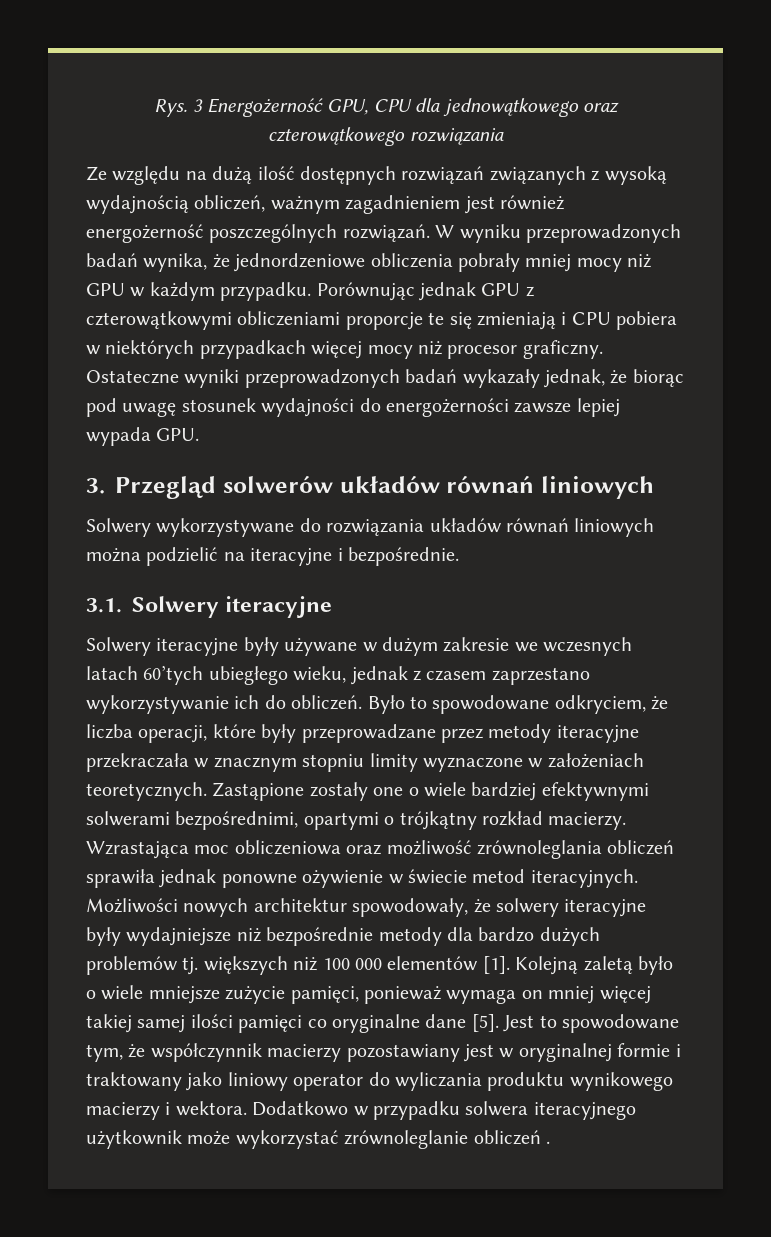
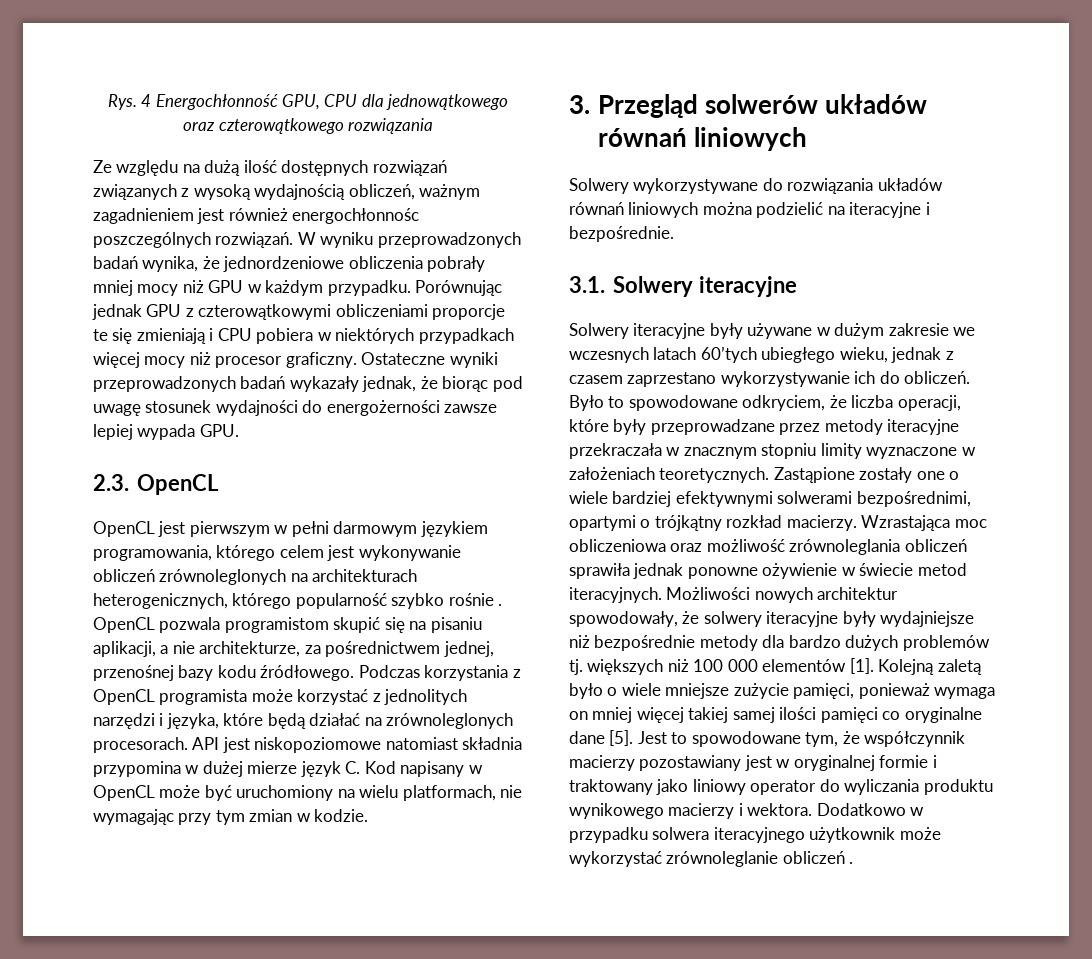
- Rys. 3 Energożerność GPU, CPU dla jednowątkowego oraz czterowątkowego rozwiązania
+ Rys. 4 Energochłonność GPU, CPU dla jednowątkowego oraz czterowątkowego rozwiązania
- Ze względu na dużą ilość dostępnych rozwiązań związanych z wysoką wydajnością obliczeń, ważnym zagadnieniem jest również energożerność poszczególnych rozwiązań.
+ Ze względu na dużą ilość dostępnych rozwiązań związanych z wysoką wydajnością obliczeń, ważnym zagadnieniem jest również energochłonnośc poszczególnych rozwiązań.
+ 2.3. OpenCL
+ OpenCL jest pierwszym w pełni darmowym językiem programowania, którego celem jest wykonywanie obliczeń zrównoleglonych na architekturach heterogenicznych, którego popularność szybko rośnie . OpenCL pozwala programistom skupić się na pisaniu aplikacji, a nie architekturze, za pośrednictwem jednej, przenośnej bazy kodu źródłowego. Podczas korzystania z OpenCL programista może korzystać z jednolitych narzędzi i języka, które będą działać na zrównoleglonych procesorach. API jest niskopoziomowe natomiast składnia przypomina w dużej mierze język C. Kod napisany w OpenCL może być uruchomiony na wielu platformach, nie wymagając przy tym zmian w kodzie.

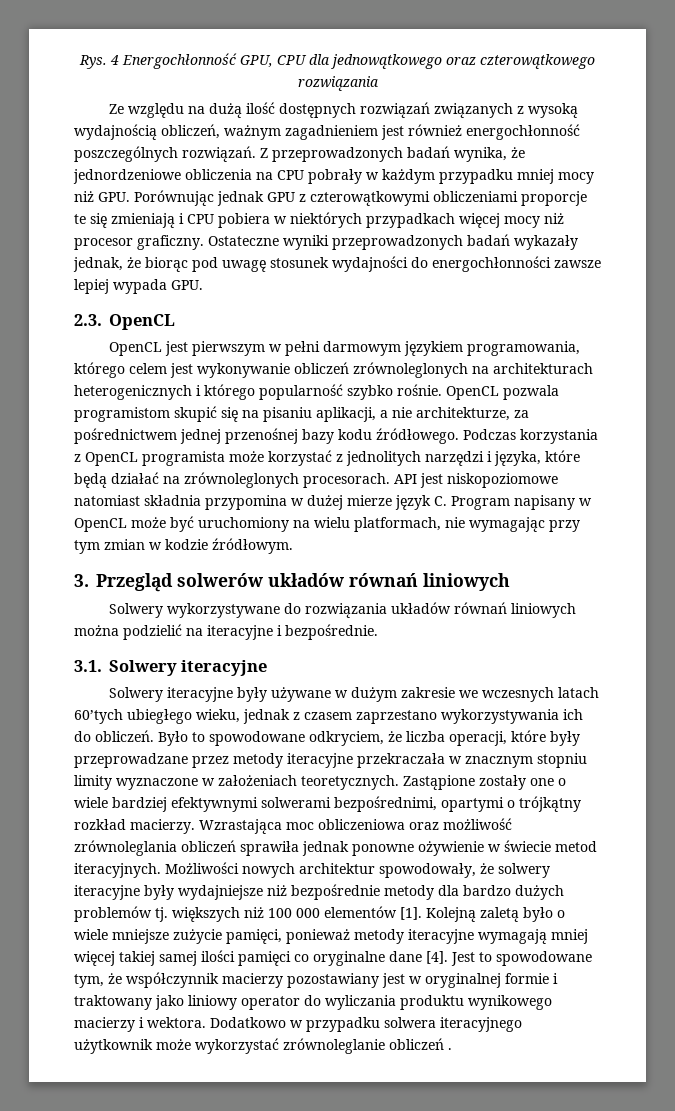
- Ze względu na dużą ilość dostępnych rozwiązań związanych z wysoką wydajnością obliczeń, ważnym zagadnieniem jest również energochłonnośc poszczególnych rozwiązań.
+ Ze względu na dużą ilość dostępnych rozwiązań związanych z wysoką wydajnością obliczeń, ważnym zagadnieniem jest również energochłonność poszczególnych rozwiązań.
- W wyniku przeprowadzonych badań wynika, że jednordzeniowe obliczenia pobrały mniej mocy niż GPU w każdym przypadku. Porównując jednak GPU z czterowątkowymi obliczeniami proporcje te się zmieniają i CPU pobiera w niektórych przypadkach więcej mocy niż procesor graficzny.
+ Z przeprowadzonych badań wynika, że jednordzeniowe obliczenia na CPU pobrały w każdym przypadku mniej mocy niż GPU. Porównując jednak GPU z czterowątkowymi obliczeniami proporcje te się zmieniają i CPU pobiera w niektórych przypadkach więcej mocy niż procesor graficzny.
- Ostateczne wyniki przeprowadzonych badań wykazały jednak, że biorąc pod uwagę stosunek wydajności do energożerności zawsze lepiej wypada GPU.
+ Ostateczne wyniki przeprowadzonych badań wykazały jednak, że biorąc pod uwagę stosunek wydajności do energochłonności zawsze lepiej wypada GPU.
- OpenCL jest pierwszym w pełni darmowym językiem programowania, którego celem jest wykonywanie obliczeń zrównoleglonych na architekturach heterogenicznych, którego popularność szybko rośnie .
+ OpenCL jest pierwszym w pełni darmowym językiem programowania, którego celem jest wykonywanie obliczeń zrównoleglonych na architekturach heterogenicznych i którego popularność szybko rośnie.
- OpenCL pozwala programistom skupić się na pisaniu aplikacji, a nie architekturze, za pośrednictwem jednej, przenośnej bazy kodu źródłowego.
+ OpenCL pozwala programistom skupić się na pisaniu aplikacji, a nie architekturze, za pośrednictwem jednej przenośnej bazy kodu źródłowego.
- API jest niskopoziomowe natomiast składnia przypomina w dużej mierze język C. Kod napisany w OpenCL może być uruchomiony na wielu platformach, nie wymagając przy tym zmian w kodzie.
+ API jest niskopoziomowe natomiast składnia przypomina w dużej mierze język C. Program napisany w OpenCL może być uruchomiony na wielu platformach, nie wymagając przy tym zmian w kodzie źródłowym.
- Solwery iteracyjne były używane w dużym zakresie we wczesnych latach 60’tych ubiegłego wieku, jednak z czasem zaprzestano wykorzystywanie ich do obliczeń.
+ Solwery iteracyjne były używane w dużym zakresie we wczesnych latach 60’tych ubiegłego wieku, jednak z czasem zaprzestano wykorzystywania ich do obliczeń.
- Kolejną zaletą było o wiele mniejsze zużycie pamięci, ponieważ wymaga on mniej więcej takiej samej ilości pamięci co oryginalne dane [5].
+ Kolejną zaletą było o wiele mniejsze zużycie pamięci, ponieważ metody iteracyjne wymagają mniej więcej takiej samej ilości pamięci co oryginalne dane [4].

